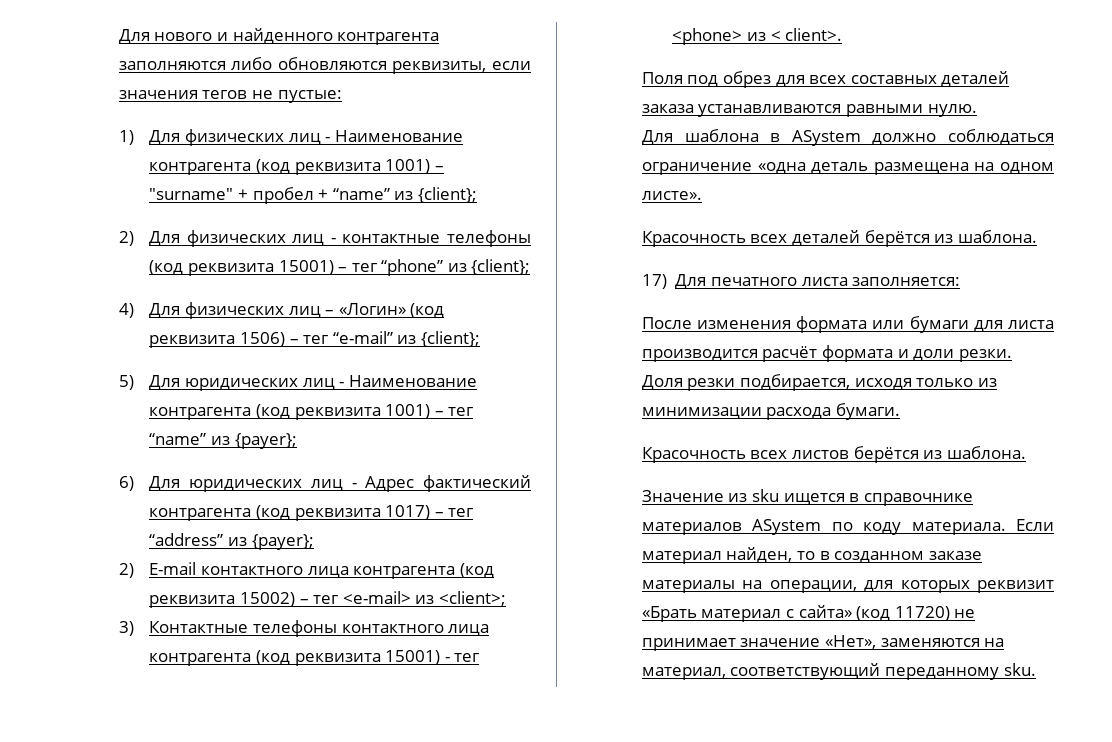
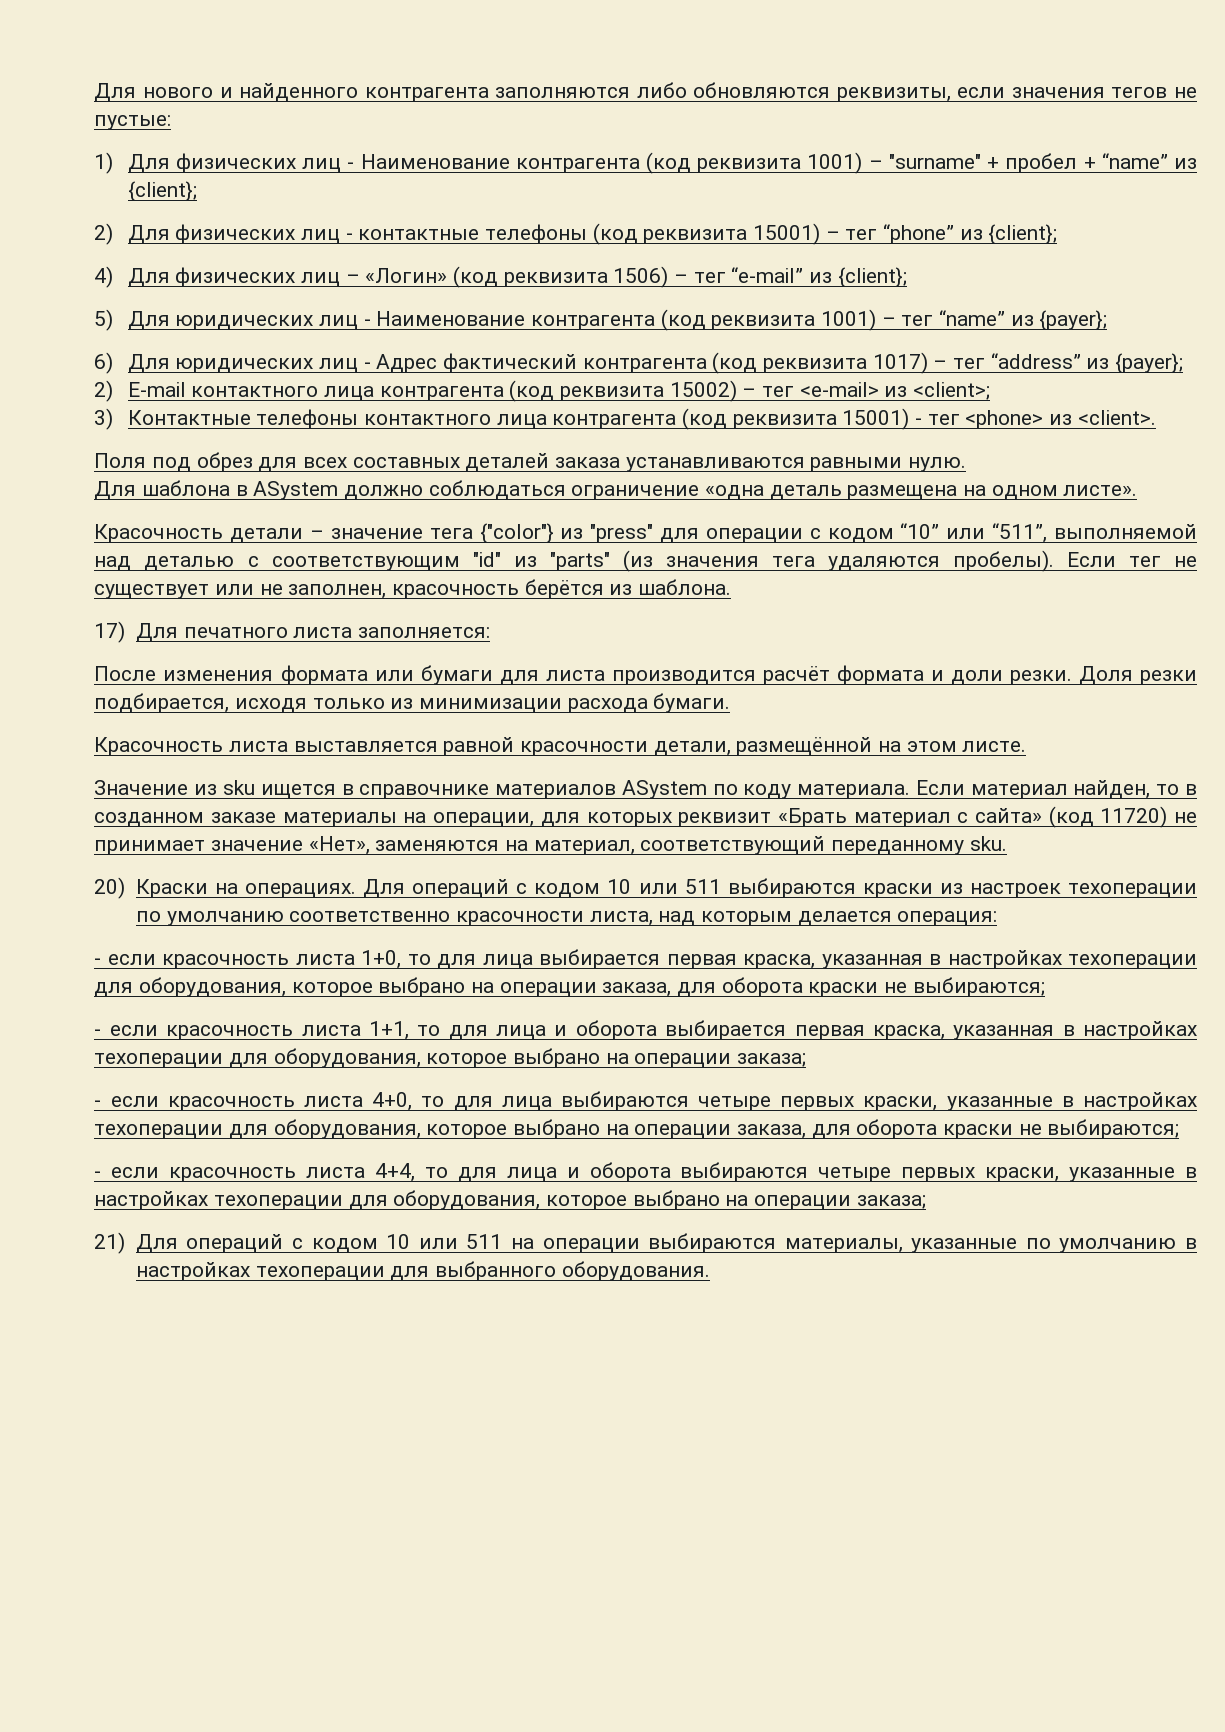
- 3) Контактные телефоны контактного лица контрагента (код реквизита 15001) - тег <phone> из < client>.
+ 3) Контактные телефоны контактного лица контрагента (код реквизита 15001) - тег <phone> из <client>.
- Красочность всех деталей берётся из шаблона.
+ Красочность детали – значение тега {"color"} из "press" для операции с кодом “10” или “511”, выполняемой над деталью с соответствующим "id" из "parts" (из значения тега удаляются пробелы). Если тег не существует или не заполнен, красочность берётся из шаблона.
- Красочность всех листов берётся из шаблона.
+ Красочность листа выставляется равной красочности детали, размещённой на этом листе.
+ 20) Краски на операциях. Для операций с кодом 10 или 511 выбираются краски из настроек техоперации по умолчанию соответственно красочности листа, над которым делается операция:
+ - если красочность листа 1+0, то для лица выбирается первая краска, указанная в настройках техоперации для оборудования, которое выбрано на операции заказа, для оборота краски не выбираются;
+ - если красочность листа 1+1, то для лица и оборота выбирается первая краска, указанная в настройках техоперации для оборудования, которое выбрано на операции заказа;
+ - если красочность листа 4+0, то для лица выбираются четыре первых краски, указанные в настройках техоперации для оборудования, которое выбрано на операции заказа, для оборота краски не выбираются;
+ - если красочность листа 4+4, то для лица и оборота выбираются четыре первых краски, указанные в настройках техоперации для оборудования, которое выбрано на операции заказа;
+ 21) Для операций с кодом 10 или 511 на операции выбираются материалы, указанные по умолчанию в настройках техоперации для выбранного оборудования.

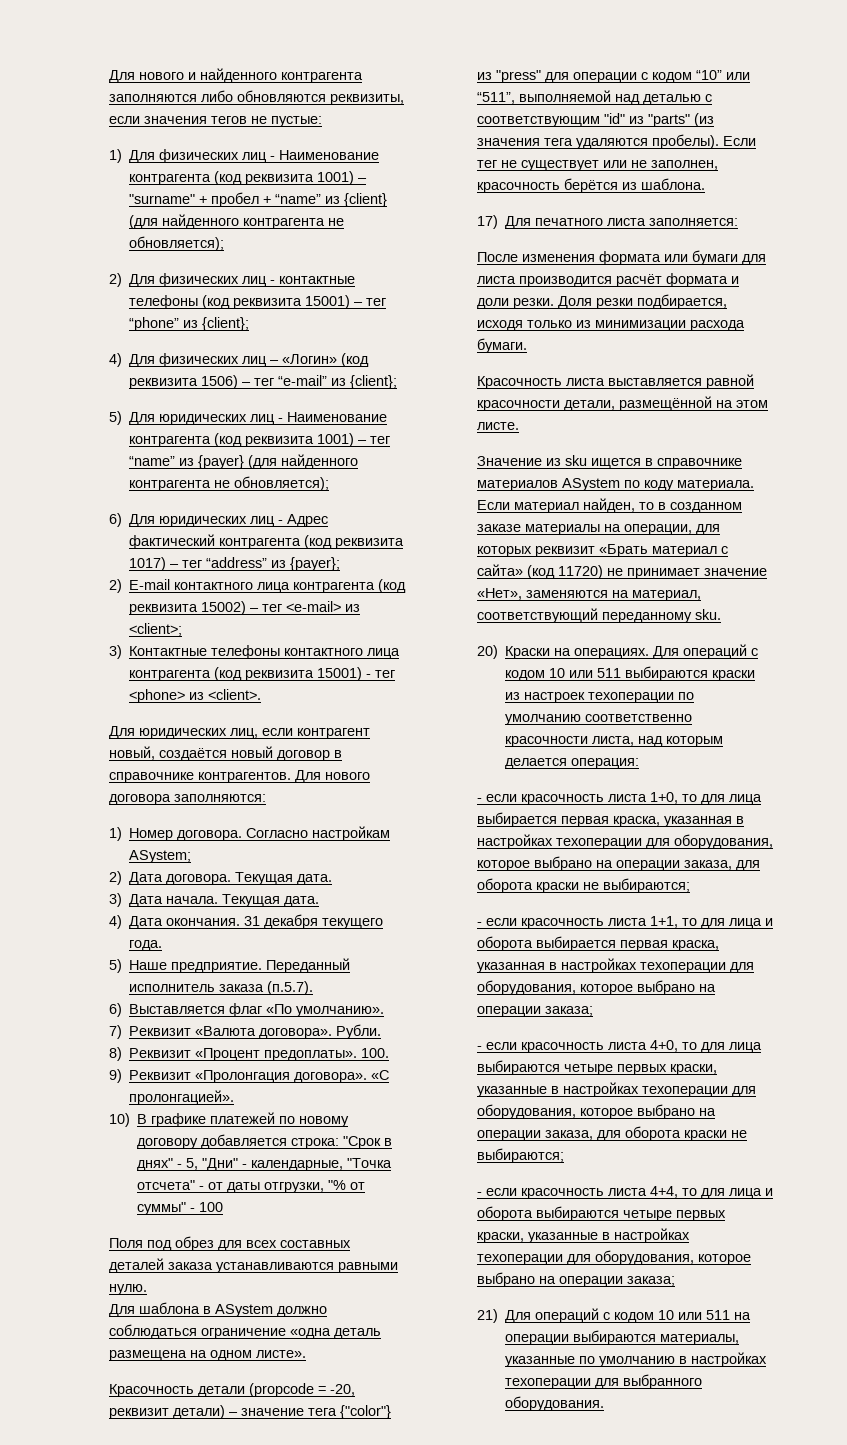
- 1) Для физических лиц - Наименование контрагента (код реквизита 1001) – "surname" + пробел + “name” из {client};
+ 1) Для физических лиц - Наименование контрагента (код реквизита 1001) – "surname" + пробел + “name” из {client} (для найденного контрагента не обновляется);
- 5) Для юридических лиц - Наименование контрагента (код реквизита 1001) – тег “name” из {payer};
+ 5) Для юридических лиц - Наименование контрагента (код реквизита 1001) – тег “name” из {payer} (для найденного контрагента не обновляется);
+ Для юридических лиц, если контрагент новый, создаётся новый договор в справочнике контрагентов. Для нового договора заполняются:
+ 1) Номер договора. Согласно настройкам ASystem;
+ 2) Дата договора. Текущая дата.
+ 3) Дата начала. Текущая дата.
+ 4) Дата окончания. 31 декабря текущего года.
+ 5) Наше предприятие. Переданный исполнитель заказа (п.5.7).
+ 6) Выставляется флаг «По умолчанию».
+ 7) Реквизит «Валюта договора». Рубли.
+ 8) Реквизит «Процент предоплаты». 100.
+ 9) Реквизит «Пролонгация договора». «С пролонгацией».
+ 10) В графике платежей по новому договору добавляется строка: "Срок в днях" - 5, "Дни" - календарные, "Точка отсчета" - от даты отгрузки, "% от суммы" - 100
- Красочность детали – значение тега {"color"} из "press" для операции с кодом “10” или “511”, выполняемой над деталью с соответствующим "id" из "parts" (из значения тега удаляются пробелы).
+ Красочность детали (propcode = -20, реквизит детали) – значение тега {"color"} из "press" для операции с кодом “10” или “511”, выполняемой над деталью с соответствующим "id" из "parts" (из значения тега удаляются пробелы).

